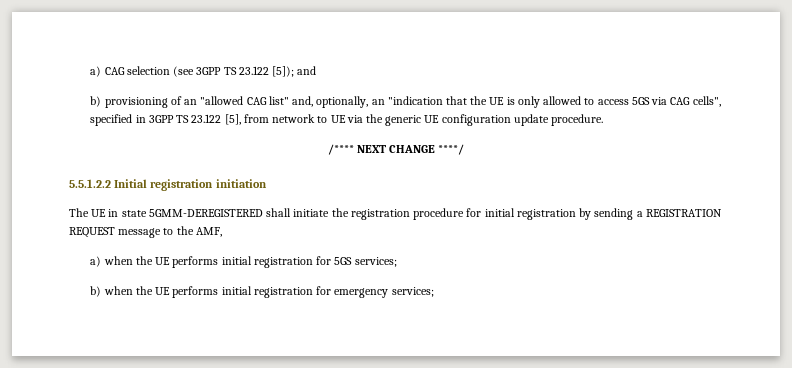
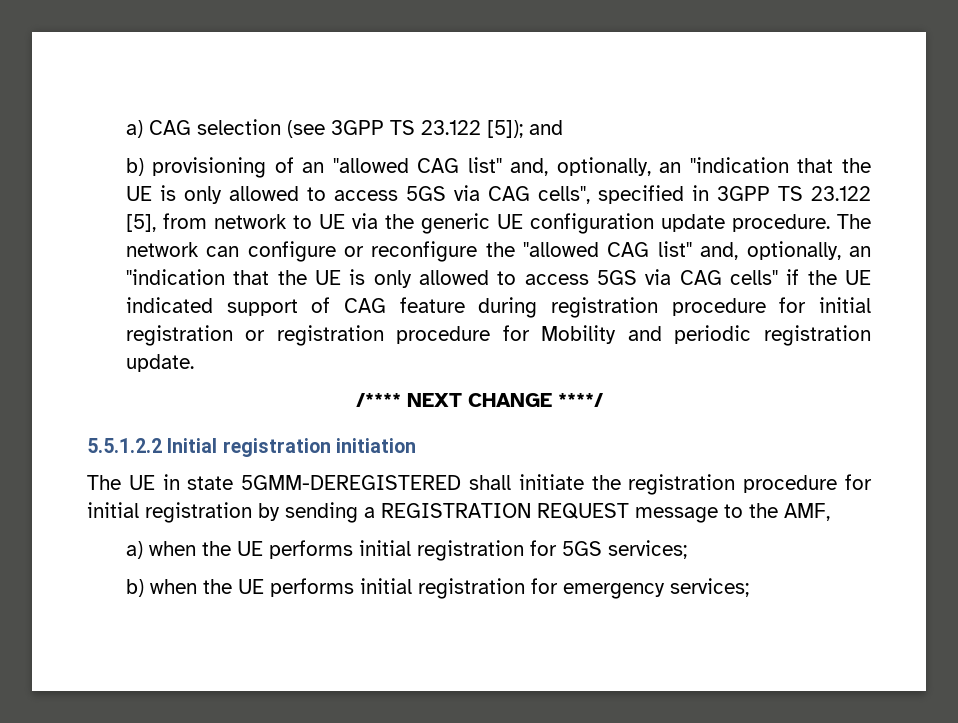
+ The network can configure or reconfigure the "allowed CAG list" and, optionally, an "indication that the UE is only allowed to access 5GS via CAG cells" if the UE indicated support of CAG feature during registration procedure for initial registration or registration procedure for Mobility and periodic registration update.

